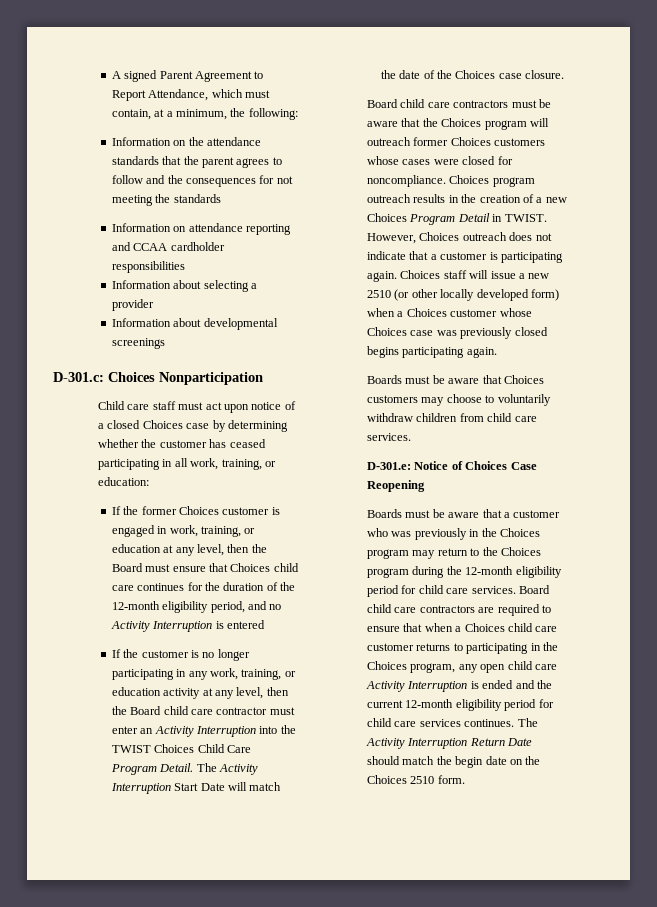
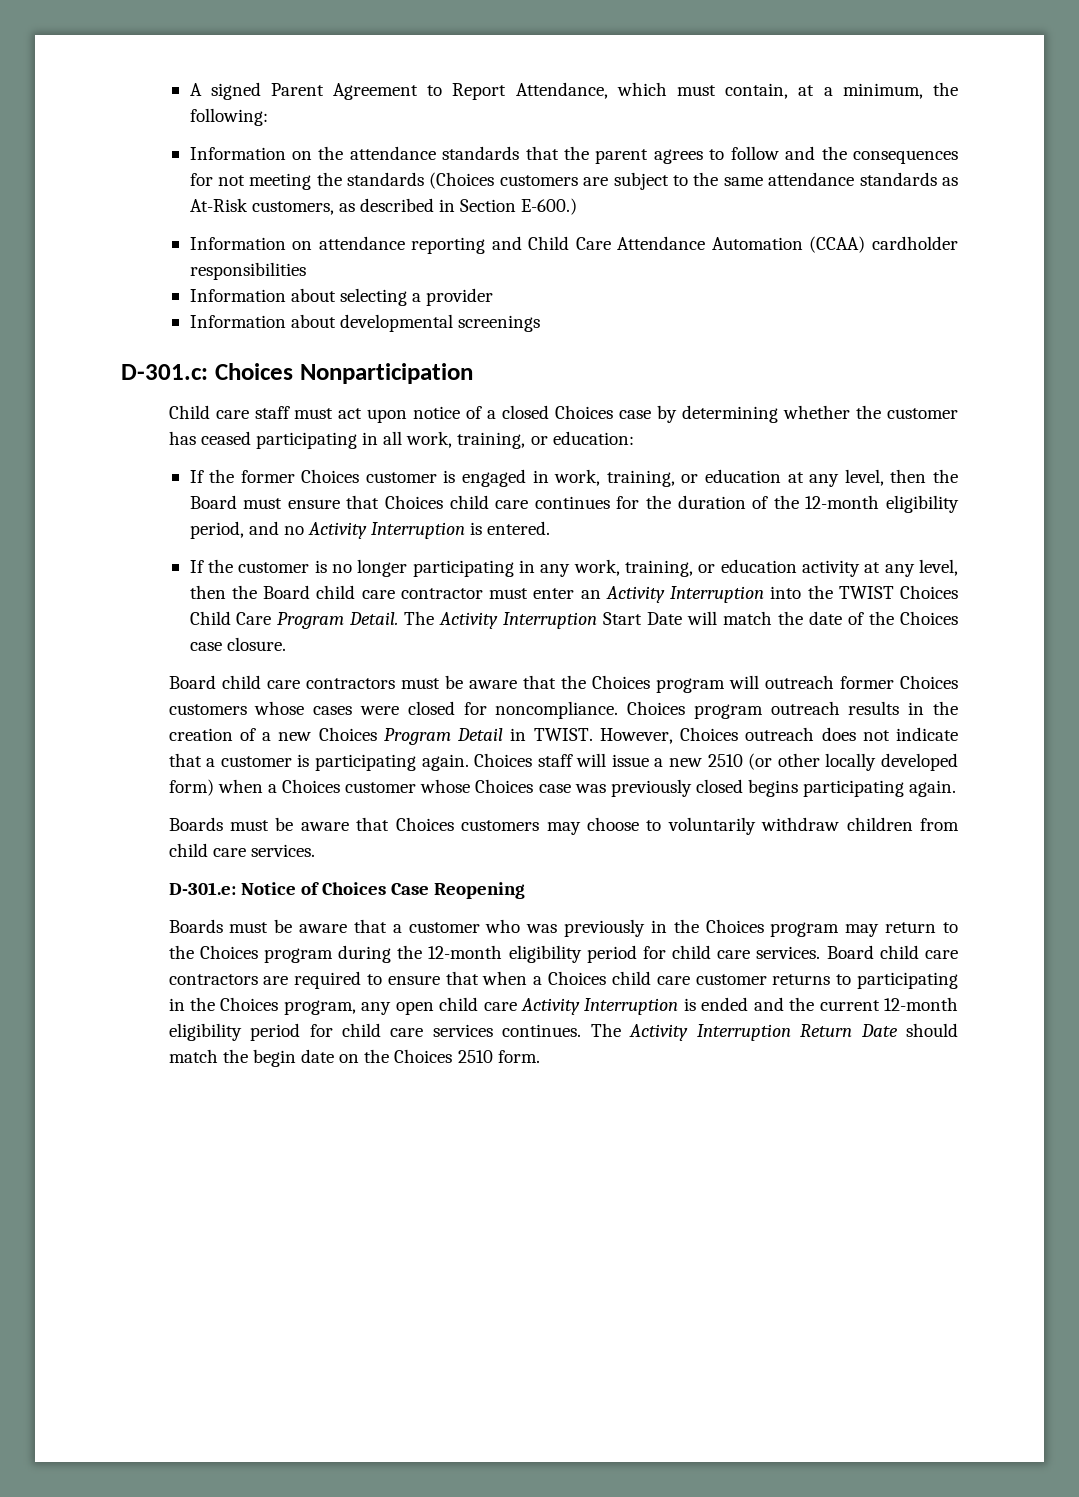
- Information on the attendance standards that the parent agrees to follow and the consequences for not meeting the standards
+ Information on the attendance standards that the parent agrees to follow and the consequences for not meeting the standards (Choices customers are subject to the same attendance standards as At-Risk customers, as described in Section E-600.)
- Information on attendance reporting and CCAA cardholder responsibilities
+ Information on attendance reporting and Child Care Attendance Automation (CCAA) cardholder responsibilities
- If the former Choices customer is engaged in work, training, or education at any level, then the Board must ensure that Choices child care continues for the duration of the 12-month eligibility period, and no Activity Interruption is entered
+ If the former Choices customer is engaged in work, training, or education at any level, then the Board must ensure that Choices child care continues for the duration of the 12-month eligibility period, and no Activity Interruption is entered.

